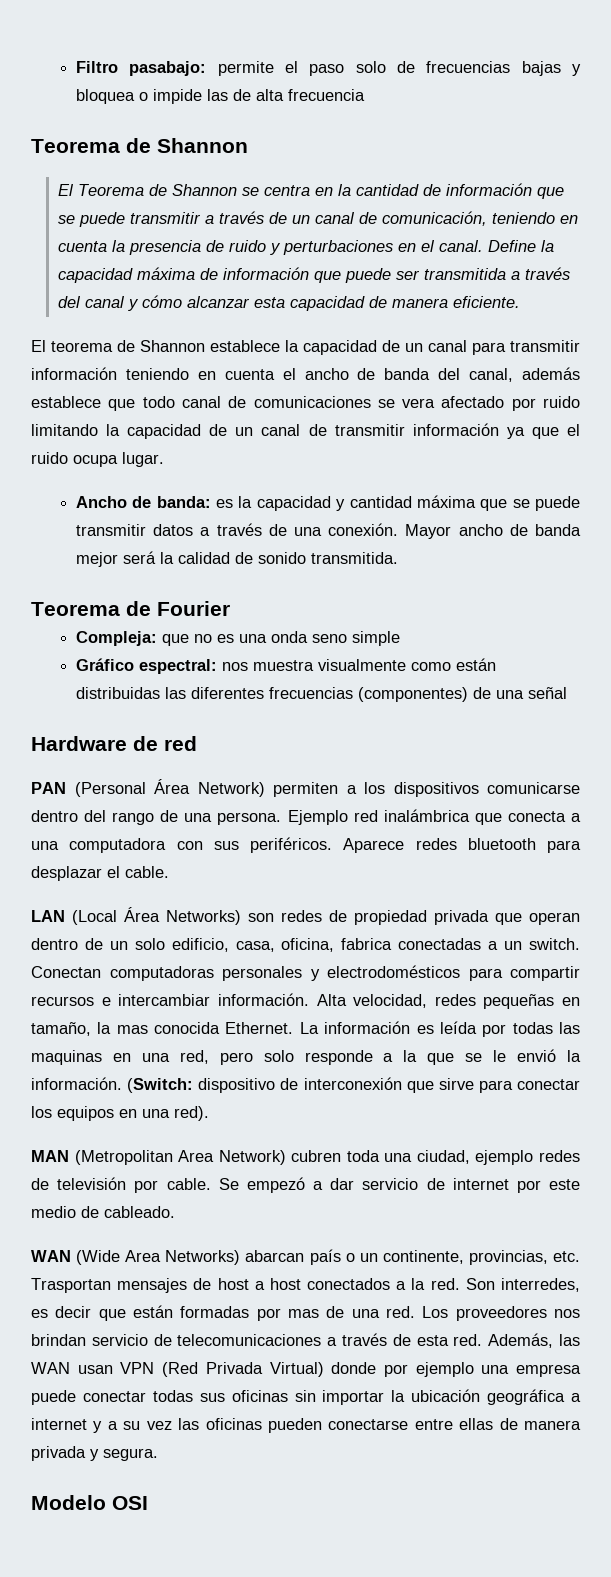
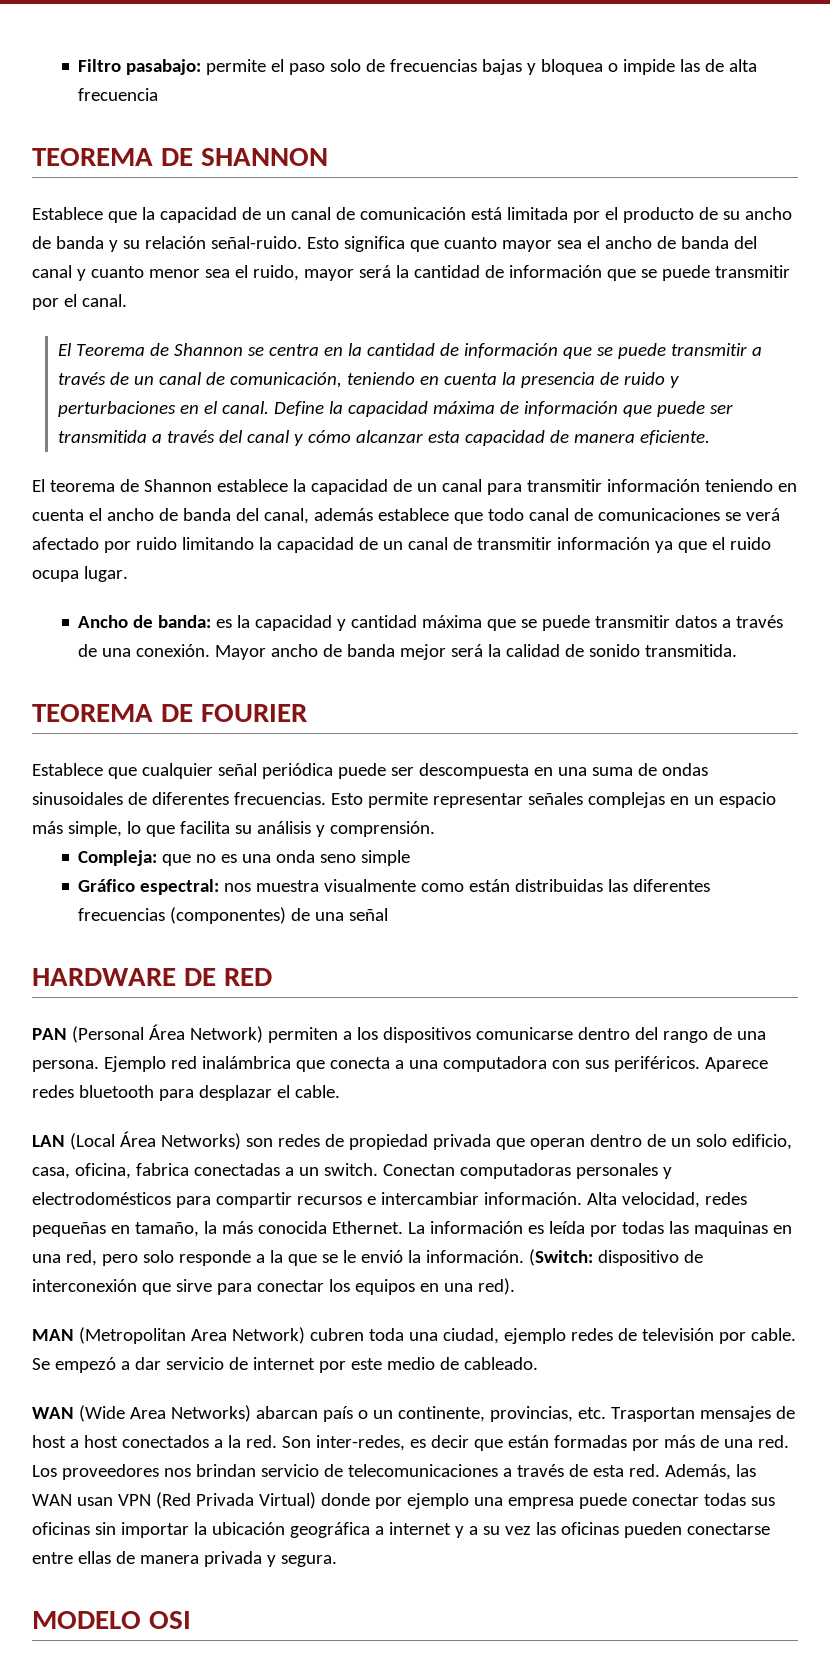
  Filtro pasabajo: permite el paso solo de frecuencias bajas y bloquea o impide las de alta frecuencia
- Teorema de Shannon
+ TEOREMA DE SHANNON
+ Establece que la capacidad de un canal de comunicación está limitada por el producto de su ancho de banda y su relación señal-ruido. Esto significa que cuanto mayor sea el ancho de banda del canal y cuanto menor sea el ruido, mayor será la cantidad de información que se puede transmitir por el canal.
- El teorema de Shannon establece la capacidad de un canal para transmitir información teniendo en cuenta el ancho de banda del canal, además establece que todo canal de comunicaciones se vera afectado por ruido limitando la capacidad de un canal de transmitir información ya que el ruido ocupa lugar.
+ El teorema de Shannon establece la capacidad de un canal para transmitir información teniendo en cuenta el ancho de banda del canal, además establece que todo canal de comunicaciones se verá afectado por ruido limitando la capacidad de un canal de transmitir información ya que el ruido ocupa lugar.
- Teorema de Fourier
+ TEOREMA DE FOURIER
+ Establece que cualquier señal periódica puede ser descompuesta en una suma de ondas sinusoidales de diferentes frecuencias. Esto permite representar señales complejas en un espacio más simple, lo que facilita su análisis y comprensión.
- Hardware de red
+ HARDWARE DE RED
- Alta velocidad, redes pequeñas en tamaño, la mas conocida Ethernet.
+ Alta velocidad, redes pequeñas en tamaño, la más conocida Ethernet.
- Son interredes, es decir que están formadas por mas de una red.
+ Son inter-redes, es decir que están formadas por más de una red.
- Modelo OSI
+ MODELO OSI

